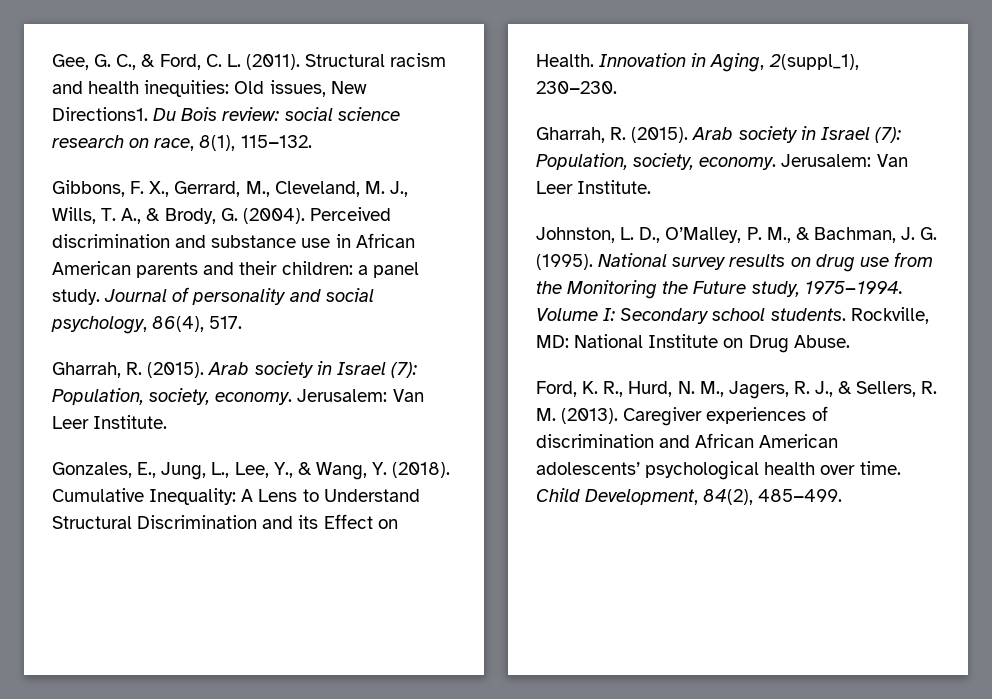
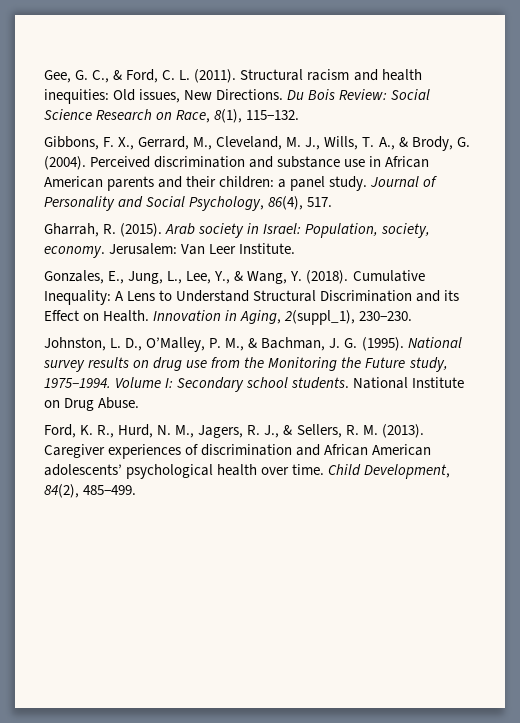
- Structural racism and health inequities: Old issues, New Directions1.
+ Structural racism and health inequities: Old issues, New Directions.
- Du Bois review: social science research on race, 8(1), 115−132.
+ Du Bois Review: Social Science Research on Race, 8(1), 115−132.
- Journal of personality and social psychology, 86(4), 517.
- Gharrah, R. (2015). Arab society in Israel (7): Population, society, economy.
+ Journal of Personality and Social Psychology, 86(4), 517.
+ Gharrah, R. (2015). Arab society in Israel: Population, society, economy.
  Innovation in Aging, 2(suppl_1), 230−230.
- Gharrah, R. (2015). Arab society in Israel (7): Population, society, economy. Jerusalem: Van Leer Institute.
- Rockville, MD: National Institute on Drug Abuse.
+ National Institute on Drug Abuse.

